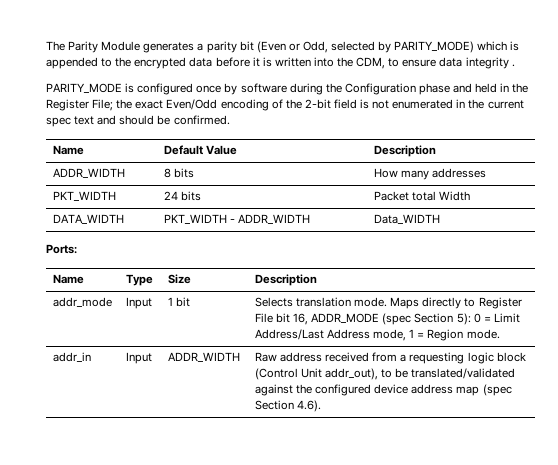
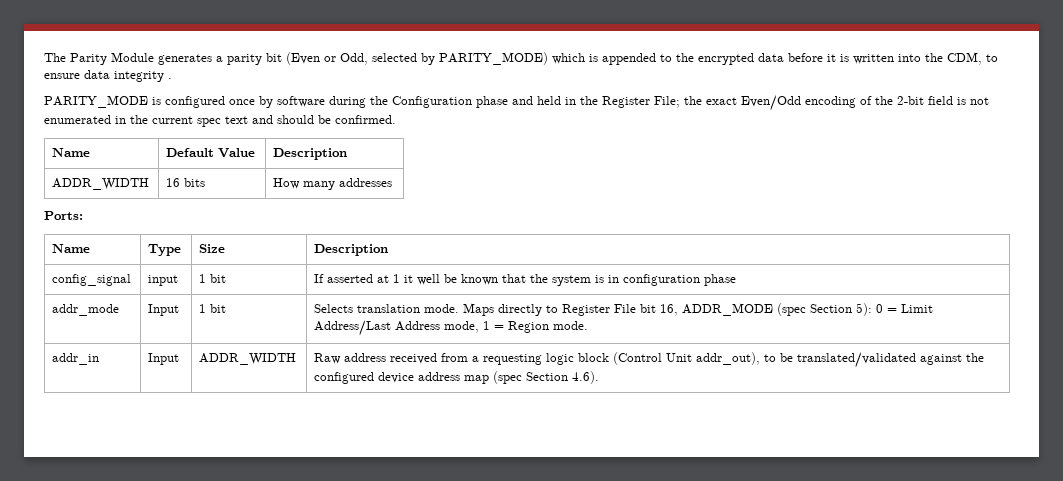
- ADDR_WIDTH | 8 bits | How many addresses
+ ADDR_WIDTH | 16 bits | How many addresses
- PKT_WIDTH | 24 bits | Packet total Width
- DATA_WIDTH | PKT_WIDTH - ADDR_WIDTH | Data_WIDTH
+ config_signal | input | 1 bit | If asserted at 1 it well be known that the system is in configuration phase

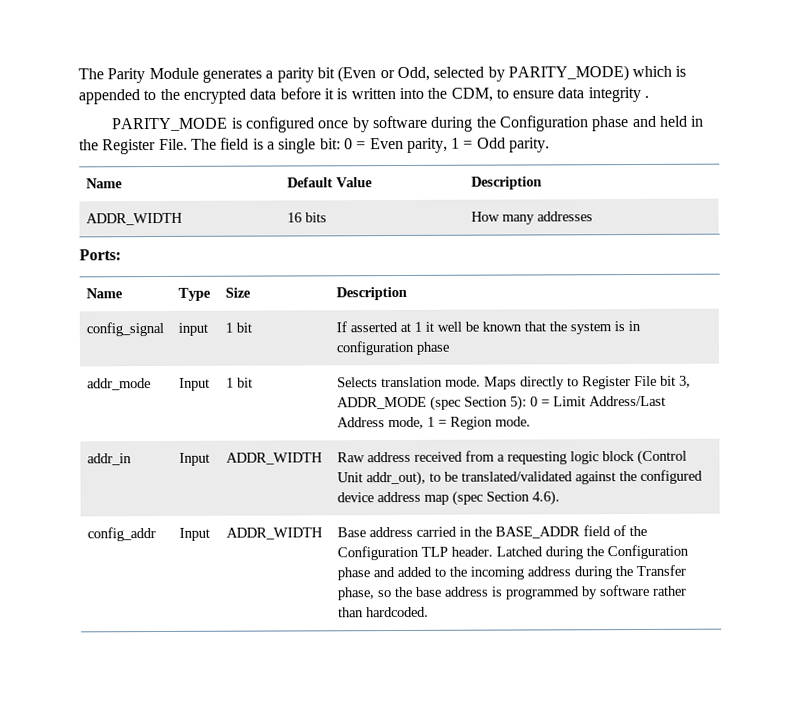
- PARITY_MODE is configured once by software during the Configuration phase and held in the Register File; the exact Even/Odd encoding of the 2-bit field is not enumerated in the current spec text and should be confirmed.
+ PARITY_MODE is configured once by software during the Configuration phase and held in the Register File. The field is a single bit: 0 = Even parity, 1 = Odd parity.
- addr_mode | Input | 1 bit | Selects translation mode. Maps directly to Register File bit 16, ADDR_MODE (spec Section 5): 0 = Limit Address/Last Address mode, 1 = Region mode.
+ addr_mode | Input | 1 bit | Selects translation mode. Maps directly to Register File bit 3, ADDR_MODE (spec Section 5): 0 = Limit Address/Last Address mode, 1 = Region mode.
+ config_addr | Input | ADDR_WIDTH | Base address carried in the BASE_ADDR field of the Configuration TLP header. Latched during the Configuration phase and added to the incoming address during the Transfer phase, so the base address is programmed by software rather than hardcoded.

